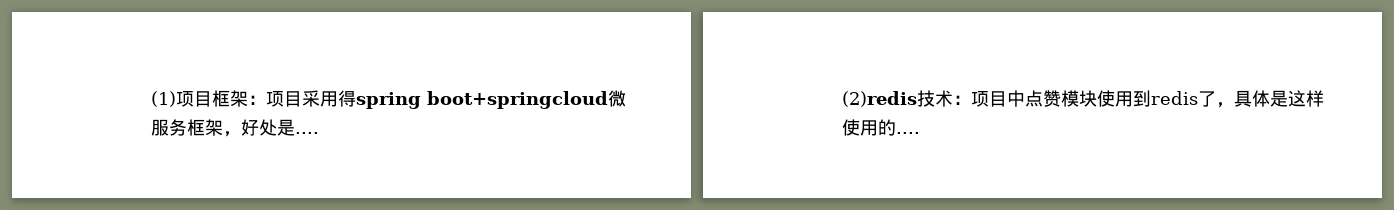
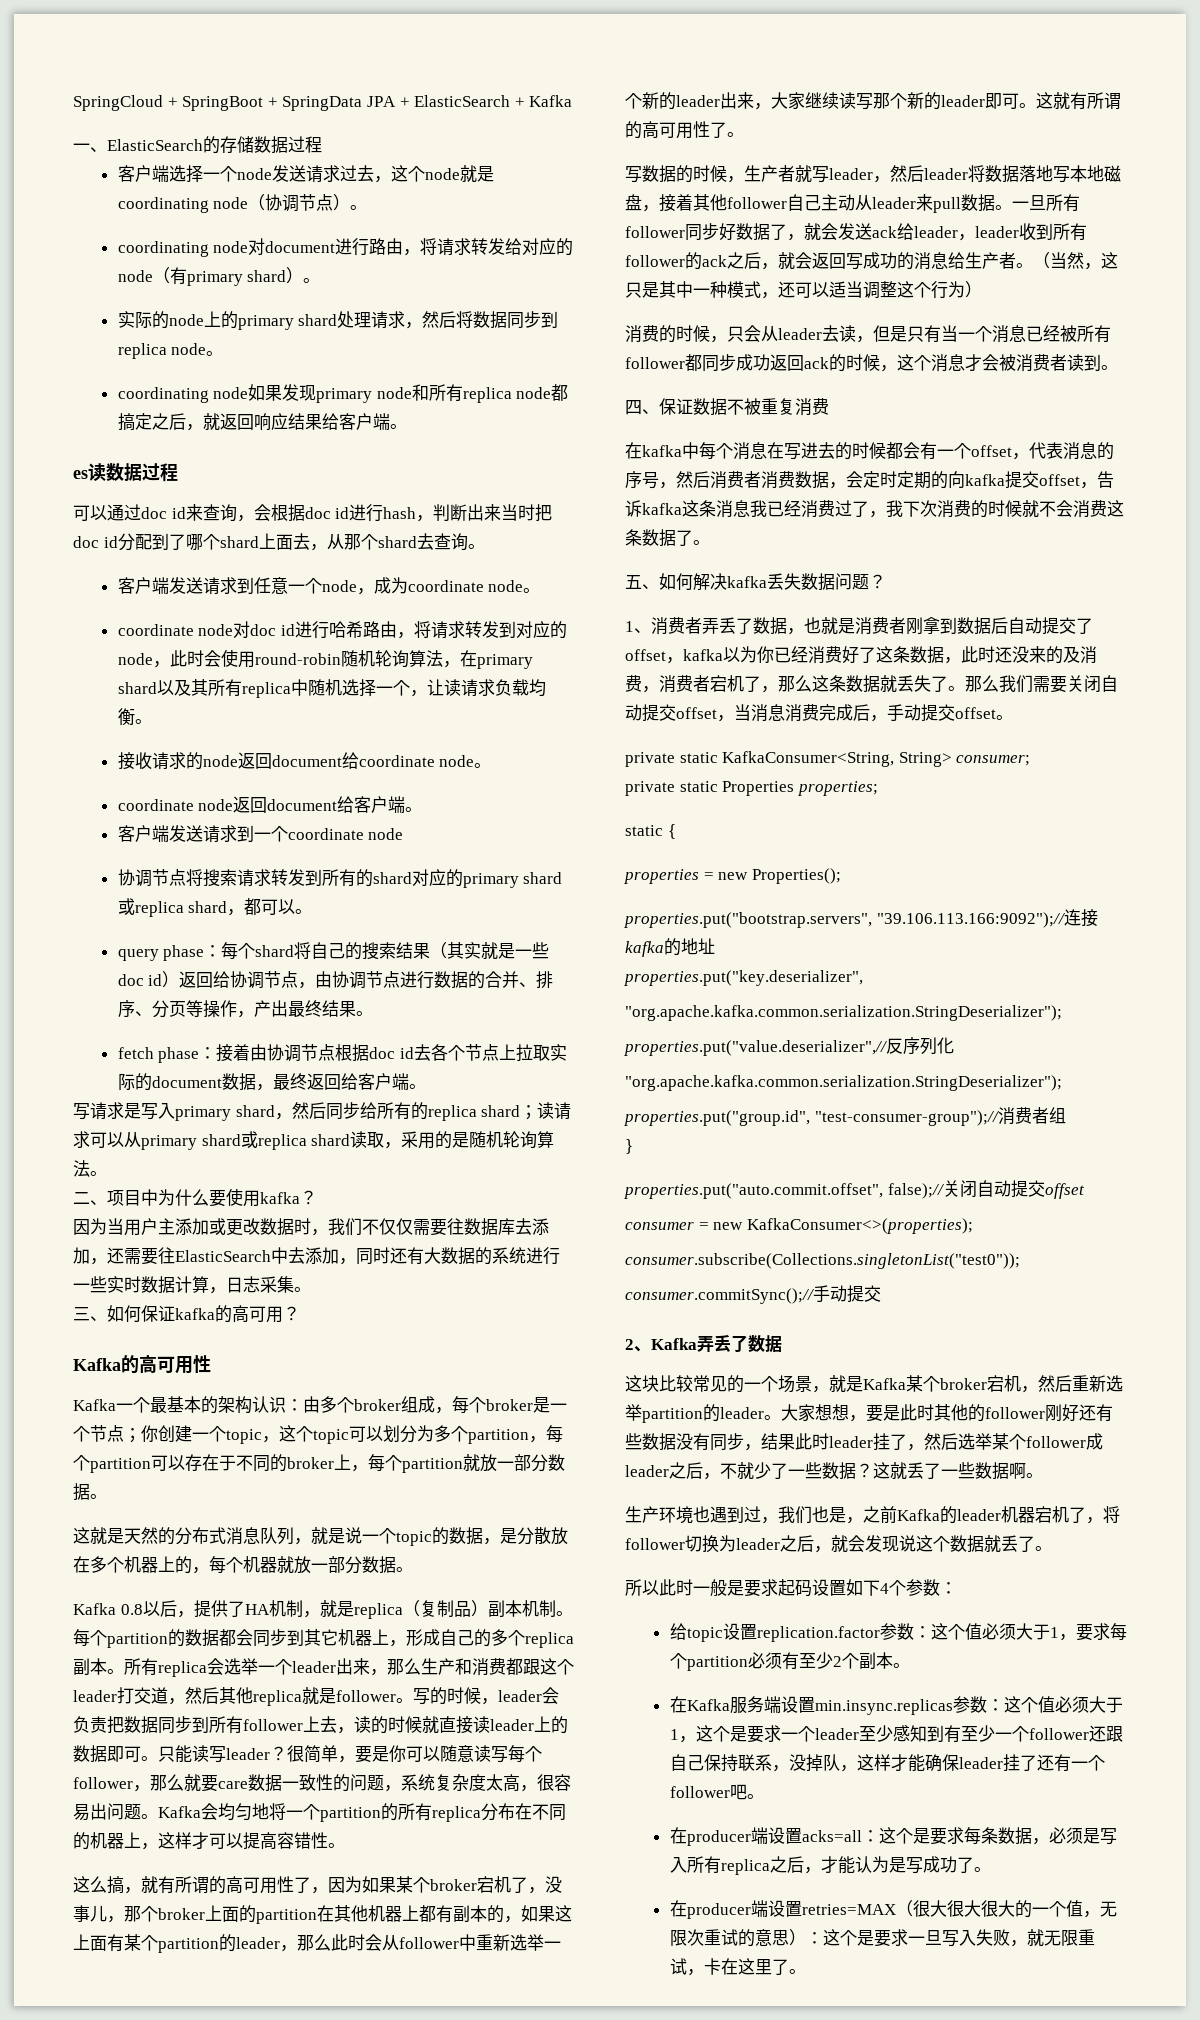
- (1)项目框架：项目采用得spring boot+springcloud微服务框架，好处是....
- (2)redis技术：项目中点赞模块使用到redis了，具体是这样使用的....
+ SpringCloud + SpringBoot + SpringData JPA + ElasticSearch + Kafka
+ 一、ElasticSearch的存储数据过程
+ 客户端选择一个node发送请求过去，这个node就是coordinating node（协调节点）。
+ coordinating node对document进行路由，将请求转发给对应的node（有primary shard）。
+ 实际的node上的primary shard处理请求，然后将数据同步到replica node。
+ coordinating node如果发现primary node和所有replica node都搞定之后，就返回响应结果给客户端。
+ es读数据过程
+ 可以通过doc id来查询，会根据doc id进行hash，判断出来当时把doc id分配到了哪个shard上面去，从那个shard去查询。
+ 客户端发送请求到任意一个node，成为coordinate node。
+ coordinate node对doc id进行哈希路由，将请求转发到对应的node，此时会使用round-robin随机轮询算法，在primary shard以及其所有replica中随机选择一个，让读请求负载均衡。
+ 接收请求的node返回document给coordinate node。
+ coordinate node返回document给客户端。
+ 客户端发送请求到一个coordinate node
+ 协调节点将搜索请求转发到所有的shard对应的primary shard或replica shard，都可以。
+ query phase：每个shard将自己的搜索结果（其实就是一些doc id）返回给协调节点，由协调节点进行数据的合并、排序、分页等操作，产出最终结果。
+ fetch phase：接着由协调节点根据doc id去各个节点上拉取实际的document数据，最终返回给客户端。
+ 写请求是写入primary shard，然后同步给所有的replica shard；读请求可以从primary shard或replica shard读取，采用的是随机轮询算法。
+ 二、项目中为什么要使用kafka？
+ 因为当用户主添加或更改数据时，我们不仅仅需要往数据库去添加，还需要往ElasticSearch中去添加，同时还有大数据的系统进行一些实时数据计算，日志采集。
+ 三、如何保证kafka的高可用？
+ Kafka的高可用性
+ Kafka一个最基本的架构认识：由多个broker组成，每个broker是一个节点；你创建一个topic，这个topic可以划分为多个partition，每个partition可以存在于不同的broker上，每个partition就放一部分数据。
+ 这就是天然的分布式消息队列，就是说一个topic的数据，是分散放在多个机器上的，每个机器就放一部分数据。
+ Kafka 0.8以后，提供了HA机制，就是replica（复制品）副本机制。每个partition的数据都会同步到其它机器上，形成自己的多个replica副本。所有replica会选举一个leader出来，那么生产和消费都跟这个leader打交道，然后其他replica就是follower。写的时候，leader会负责把数据同步到所有follower上去，读的时候就直接读leader上的数据即可。只能读写leader？很简单，要是你可以随意读写每个follower，那么就要care数据一致性的问题，系统复杂度太高，很容易出问题。Kafka会均匀地将一个partition的所有replica分布在不同的机器上，这样才可以提高容错性。
+ 这么搞，就有所谓的高可用性了，因为如果某个broker宕机了，没事儿，那个broker上面的partition在其他机器上都有副本的，如果这上面有某个partition的leader，那么此时会从follower中重新选举一个新的leader出来，大家继续读写那个新的leader即可。这就有所谓的高可用性了。
+ 写数据的时候，生产者就写leader，然后leader将数据落地写本地磁盘，接着其他follower自己主动从leader来pull数据。一旦所有follower同步好数据了，就会发送ack给leader，leader收到所有follower的ack之后，就会返回写成功的消息给生产者。（当然，这只是其中一种模式，还可以适当调整这个行为）
+ 消费的时候，只会从leader去读，但是只有当一个消息已经被所有follower都同步成功返回ack的时候，这个消息才会被消费者读到。
+ 四、保证数据不被重复消费
+ 在kafka中每个消息在写进去的时候都会有一个offset，代表消息的序号，然后消费者消费数据，会定时定期的向kafka提交offset，告诉kafka这条消息我已经消费过了，我下次消费的时候就不会消费这条数据了。
+ 五、如何解决kafka丢失数据问题？
+ 1、消费者弄丢了数据，也就是消费者刚拿到数据后自动提交了offset，kafka以为你已经消费好了这条数据，此时还没来的及消费，消费者宕机了，那么这条数据就丢失了。那么我们需要关闭自动提交offset，当消息消费完成后，手动提交offset。
+ private static KafkaConsumer<String, String> consumer;
+ private static Properties properties;
+ static {
+ properties = new Properties();
+ properties.put("bootstrap.servers", "39.106.113.166:9092");//连接kafka的地址
+ properties.put("key.deserializer",
+ "org.apache.kafka.common.serialization.StringDeserializer");
+ properties.put("value.deserializer",//反序列化
+ "org.apache.kafka.common.serialization.StringDeserializer");
+ properties.put("group.id", "test-consumer-group");//消费者组
+ }
+ properties.put("auto.commit.offset", false);//关闭自动提交offset
+ consumer = new KafkaConsumer<>(properties);
+ consumer.subscribe(Collections.singletonList("test0"));
+ consumer.commitSync();//手动提交
+ 2、Kafka弄丢了数据
+ 这块比较常见的一个场景，就是Kafka某个broker宕机，然后重新选举partition的leader。大家想想，要是此时其他的follower刚好还有些数据没有同步，结果此时leader挂了，然后选举某个follower成leader之后，不就少了一些数据？这就丢了一些数据啊。
+ 生产环境也遇到过，我们也是，之前Kafka的leader机器宕机了，将follower切换为leader之后，就会发现说这个数据就丢了。
+ 所以此时一般是要求起码设置如下4个参数：
+ 给topic设置replication.factor参数：这个值必须大于1，要求每个partition必须有至少2个副本。
+ 在Kafka服务端设置min.insync.replicas参数：这个值必须大于1，这个是要求一个leader至少感知到有至少一个follower还跟自己保持联系，没掉队，这样才能确保leader挂了还有一个follower吧。
+ 在producer端设置acks=all：这个是要求每条数据，必须是写入所有replica之后，才能认为是写成功了。
+ 在producer端设置retries=MAX（很大很大很大的一个值，无限次重试的意思）：这个是要求一旦写入失败，就无限重试，卡在这里了。

